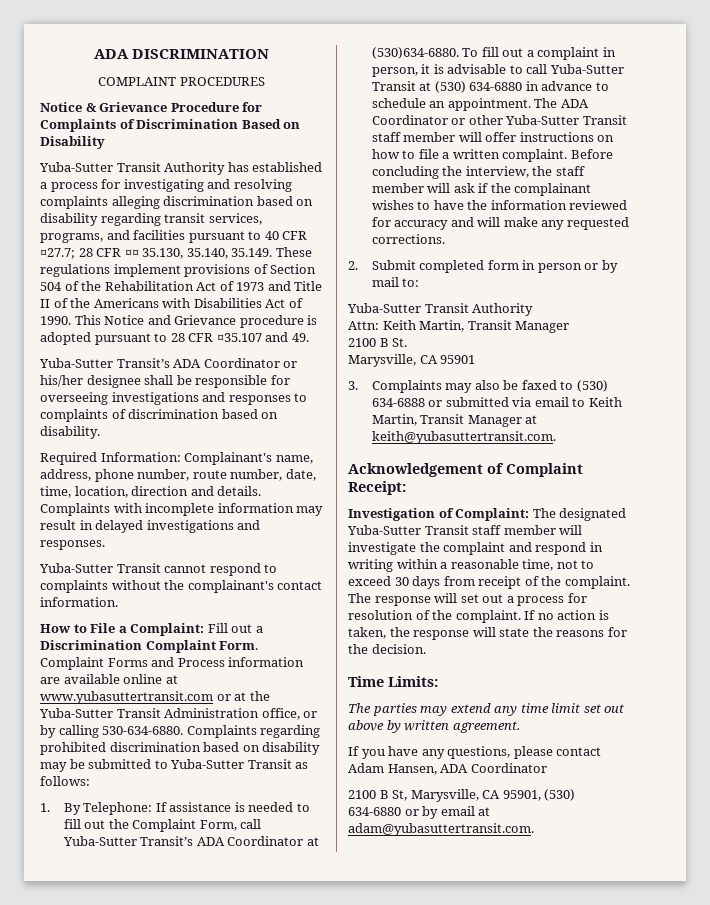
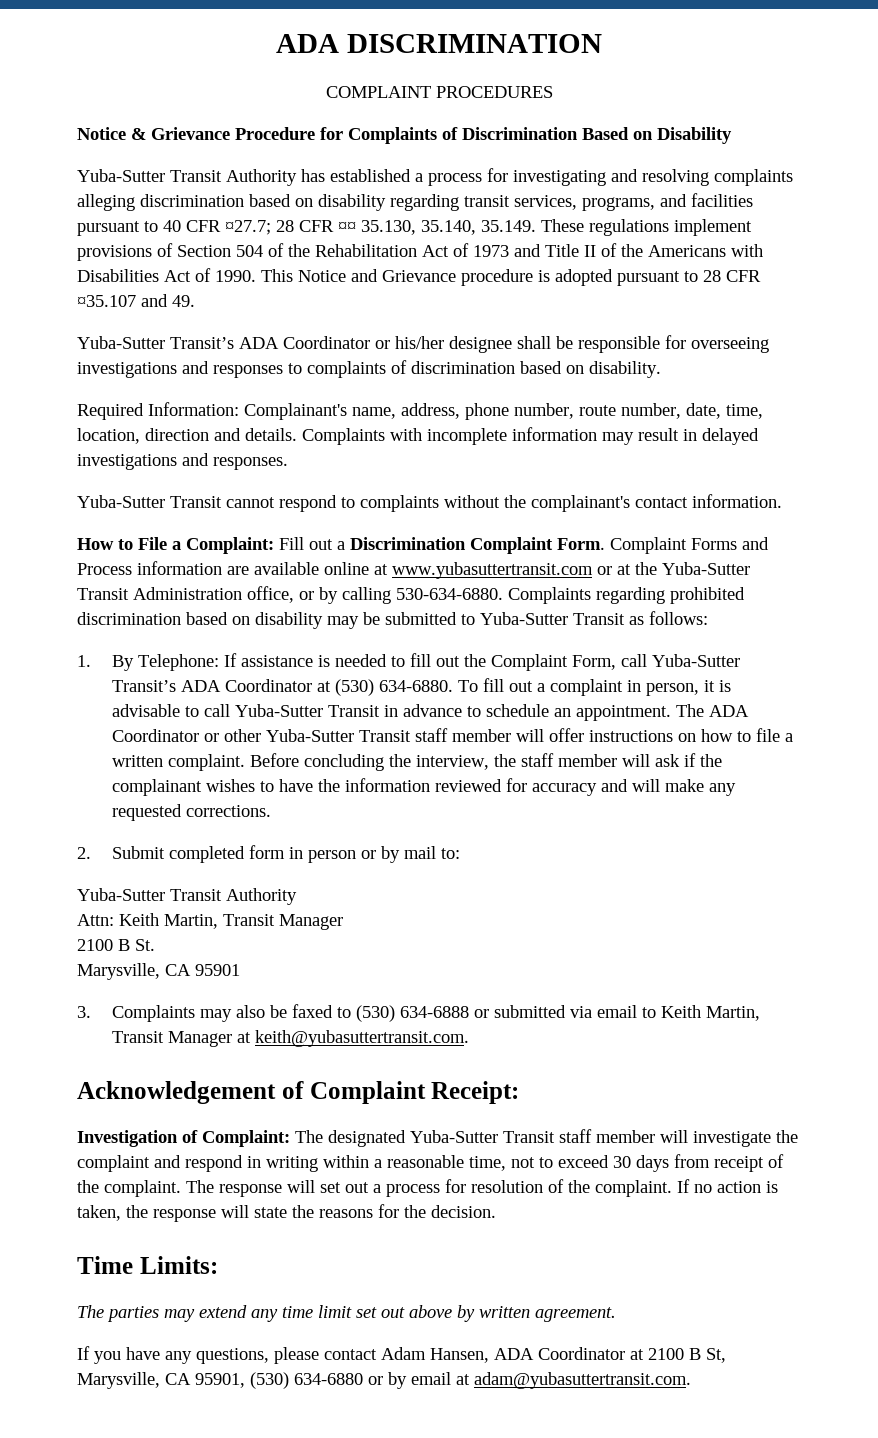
- 1. By Telephone: If assistance is needed to fill out the Complaint Form, call Yuba-Sutter Transit’s ADA Coordinator at (530)634-6880.
+ 1. By Telephone: If assistance is needed to fill out the Complaint Form, call Yuba-Sutter Transit’s ADA Coordinator at (530) 634-6880.
- To fill out a complaint in person, it is advisable to call Yuba-Sutter Transit at (530) 634-6880 in advance to schedule an appointment.
+ To fill out a complaint in person, it is advisable to call Yuba-Sutter Transit in advance to schedule an appointment.
- If you have any questions, please contact Adam Hansen, ADA Coordinator
- 2100 B St, Marysville, CA 95901, (530) 634-6880 or by email at adam@yubasuttertransit.com.
+ If you have any questions, please contact Adam Hansen, ADA Coordinator at 2100 B St, Marysville, CA 95901, (530) 634-6880 or by email at adam@yubasuttertransit.com.

